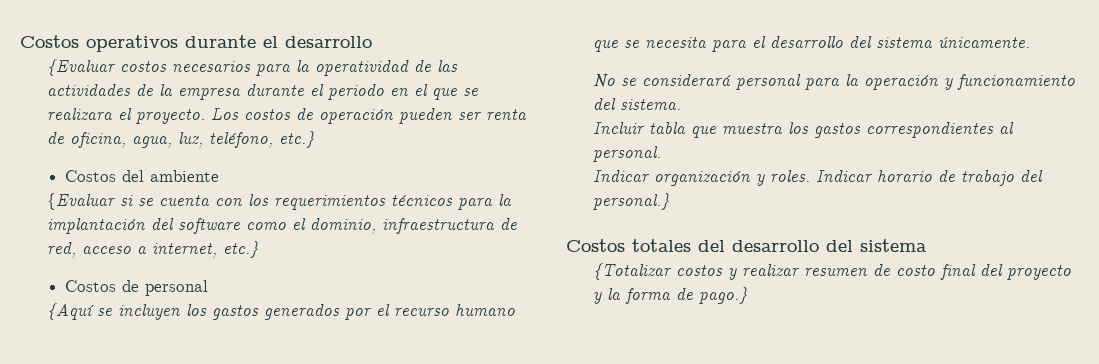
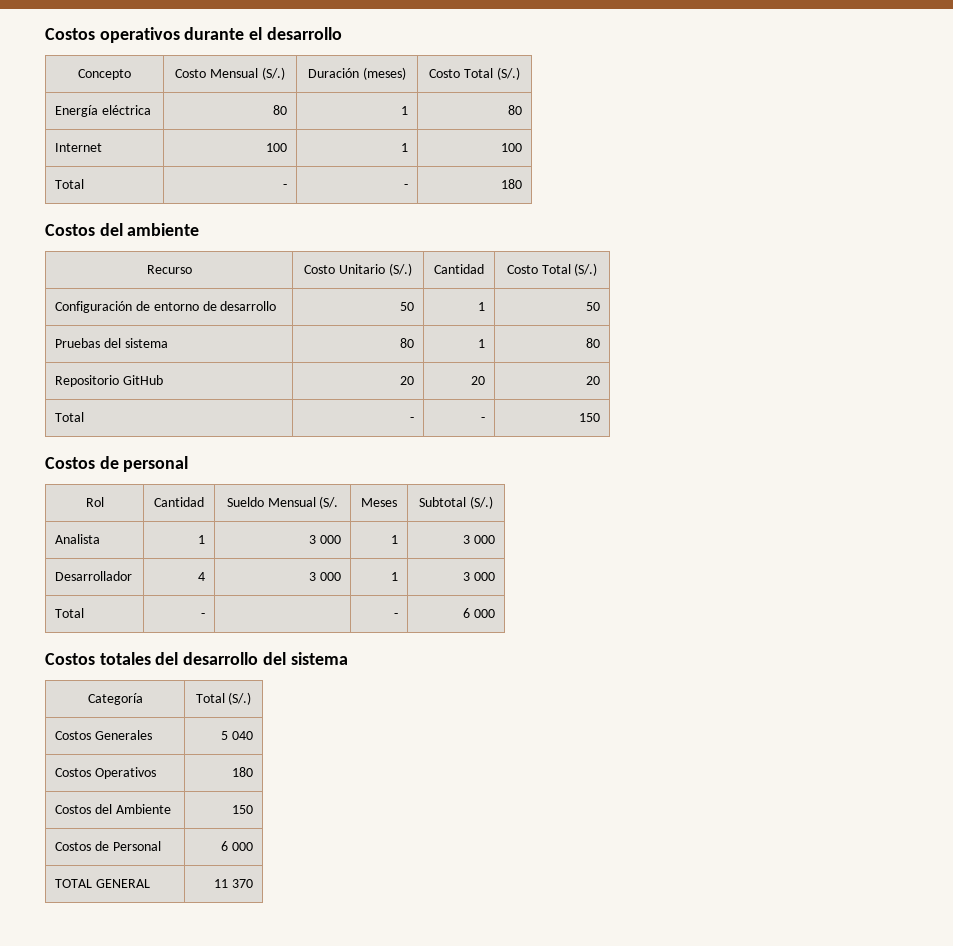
- {Evaluar costos necesarios para la operatividad de las actividades de la empresa durante el periodo en el que se realizara el proyecto. Los costos de operación pueden ser renta de oficina, agua, luz, teléfono, etc.}
+ Concepto | Costo Mensual (S/.) | Duración (meses) | Costo Total (S/.)
+ Energía eléctrica | 80 | 1 | 80
+ Internet | 100 | 1 | 100
+ Total | - | - | 180
  Costos del ambiente
- {Evaluar si se cuenta con los requerimientos técnicos para la implantación del software como el dominio, infraestructura de red, acceso a internet, etc.}
+ Recurso | Costo Unitario (S/.) | Cantidad | Costo Total (S/.)
+ Configuración de entorno de desarrollo | 50 | 1 | 50
+ Pruebas del sistema | 80 | 1 | 80
+ Repositorio GitHub | 20 | 20 | 20
+ Total | - | - | 150
  Costos de personal
- {Aquí se incluyen los gastos generados por el recurso humano que se necesita para el desarrollo del sistema únicamente.
- No se considerará personal para la operación y funcionamiento del sistema.
- Incluir tabla que muestra los gastos correspondientes al personal.
- Indicar organización y roles. Indicar horario de trabajo del personal.}
+ Rol | Cantidad | Sueldo Mensual (S/. | Meses | Subtotal (S/.)
+ Analista | 1 | 3 000 | 1 | 3 000
+ Desarrollador | 4 | 3 000 | 1 | 3 000
+ Total | - | | - | 6 000
- {Totalizar costos y realizar resumen de costo final del proyecto y la forma de pago.}
+ Categoría | Total (S/.)
+ Costos Generales | 5 040
+ Costos Operativos | 180
+ Costos del Ambiente | 150
+ Costos de Personal | 6 000
+ TOTAL GENERAL | 11 370

